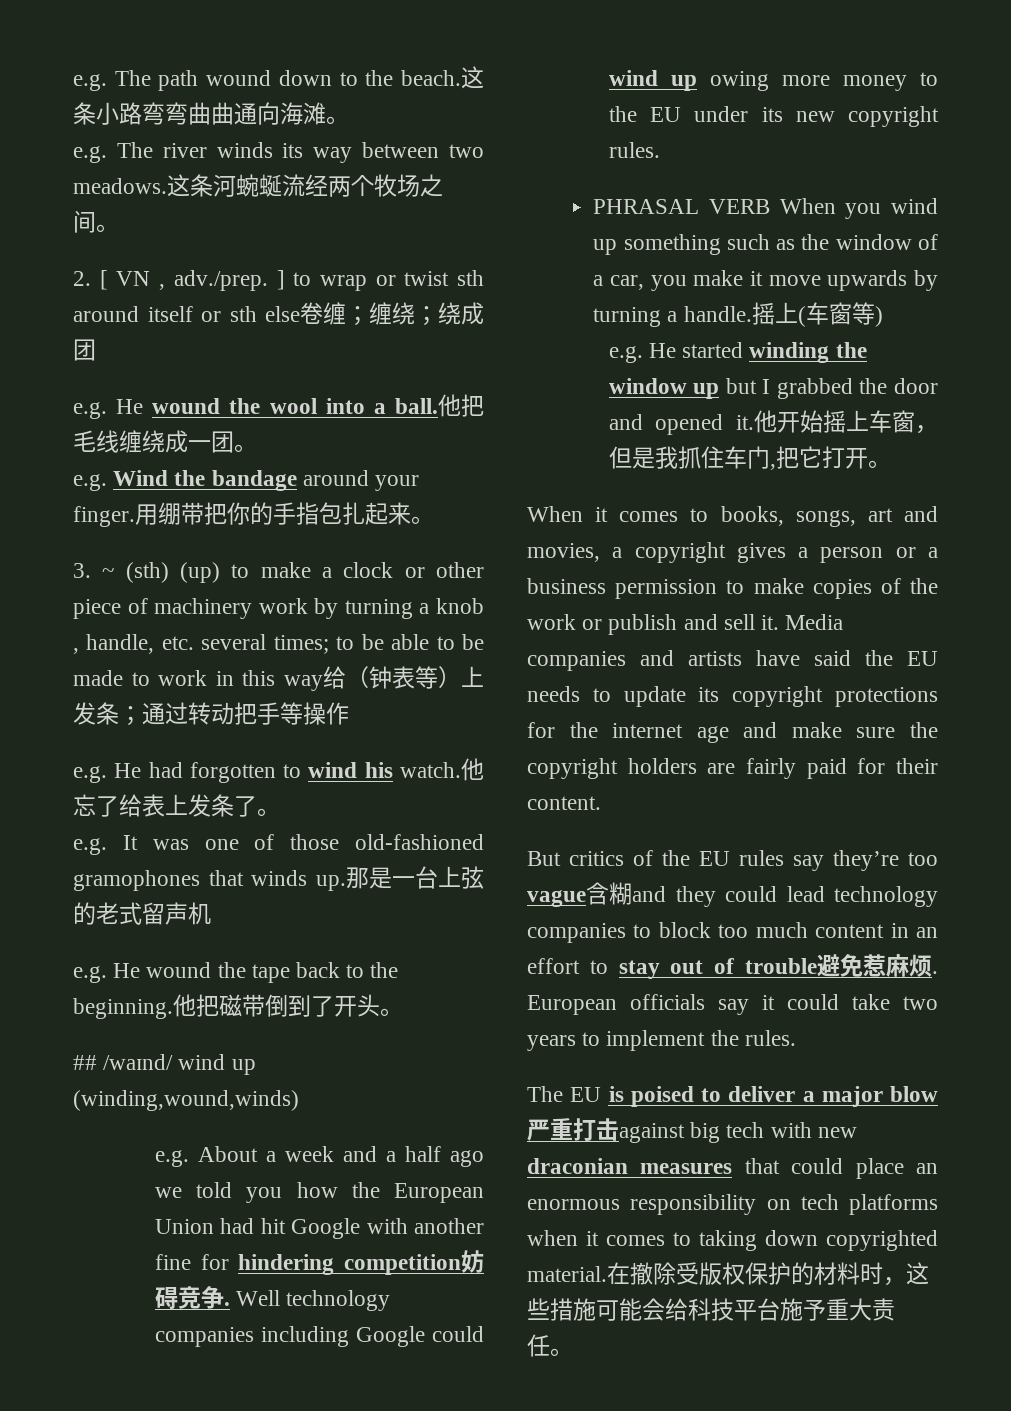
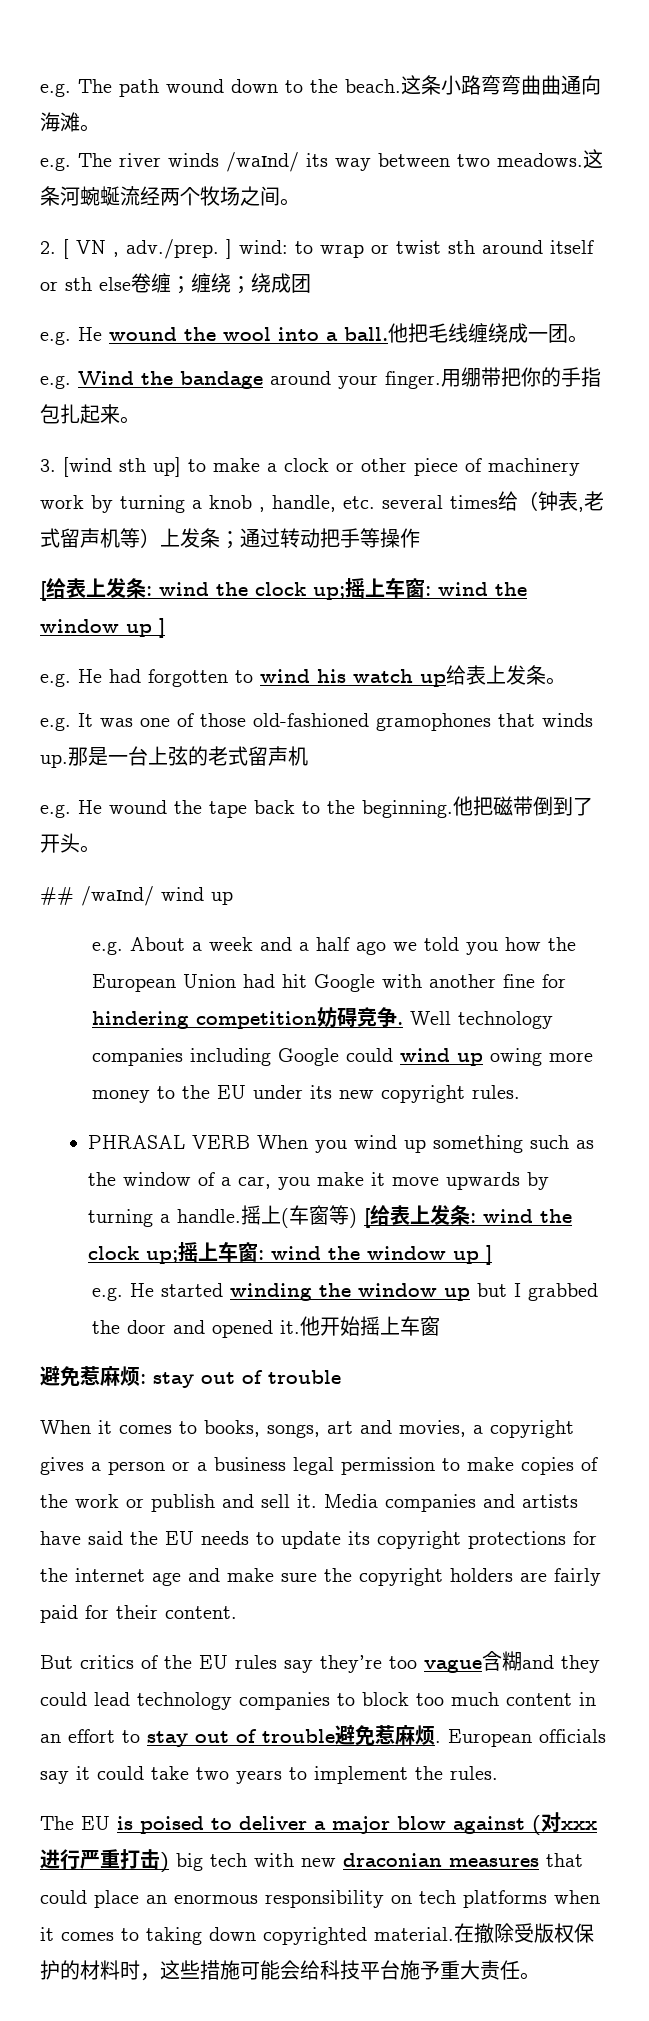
- e.g. The river winds its way between two meadows.
+ e.g. The river winds /waɪnd/ its way between two meadows.
- 2. [ VN , adv./prep. ] to wrap or twist sth around itself or sth else卷缠；缠绕；绕成团
+ 2. [ VN , adv./prep. ] wind: to wrap or twist sth around itself or sth else卷缠；缠绕；绕成团
- 3. ~ (sth) (up) to make a clock or other piece of machinery work by turning a knob , handle, etc. several times; to be able to be made to work in this way给（钟表等）上发条；通过转动把手等操作
+ 3. [wind sth up] to make a clock or other piece of machinery work by turning a knob , handle, etc. several times给（钟表,老式留声机等）上发条；通过转动把手等操作
+ [给表上发条: wind the clock up;摇上车窗: wind the window up ]
- e.g. He had forgotten to wind his watch.他忘了给表上发条了。
+ e.g. He had forgotten to wind his watch up给表上发条。
- ## /waɪnd/ wind up (winding,wound,winds)
+ ## /waɪnd/ wind up
- 摇上(车窗等)
+ 摇上(车窗等) [给表上发条: wind the clock up;摇上车窗: wind the window up ]
- 他开始摇上车窗，但是我抓住车门,把它打开。
+ 他开始摇上车窗
+ 避免惹麻烦: stay out of trouble
- When it comes to books, songs, art and movies, a copyright gives a person or a business permission to make copies of the work or publish and sell it.
+ When it comes to books, songs, art and movies, a copyright gives a person or a business legal permission to make copies of the work or publish and sell it.
- The EU is poised to deliver a major blow严重打击against big tech with new draconian measures that could place an enormous responsibility on tech platforms when it comes to taking down copyrighted material.
+ The EU is poised to deliver a major blow against (对xxx进行严重打击) big tech with new draconian measures that could place an enormous responsibility on tech platforms when it comes to taking down copyrighted material.

